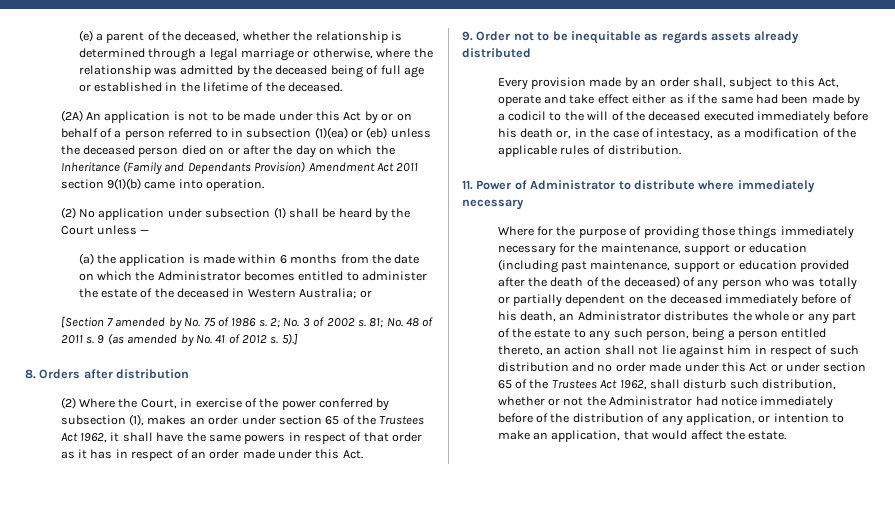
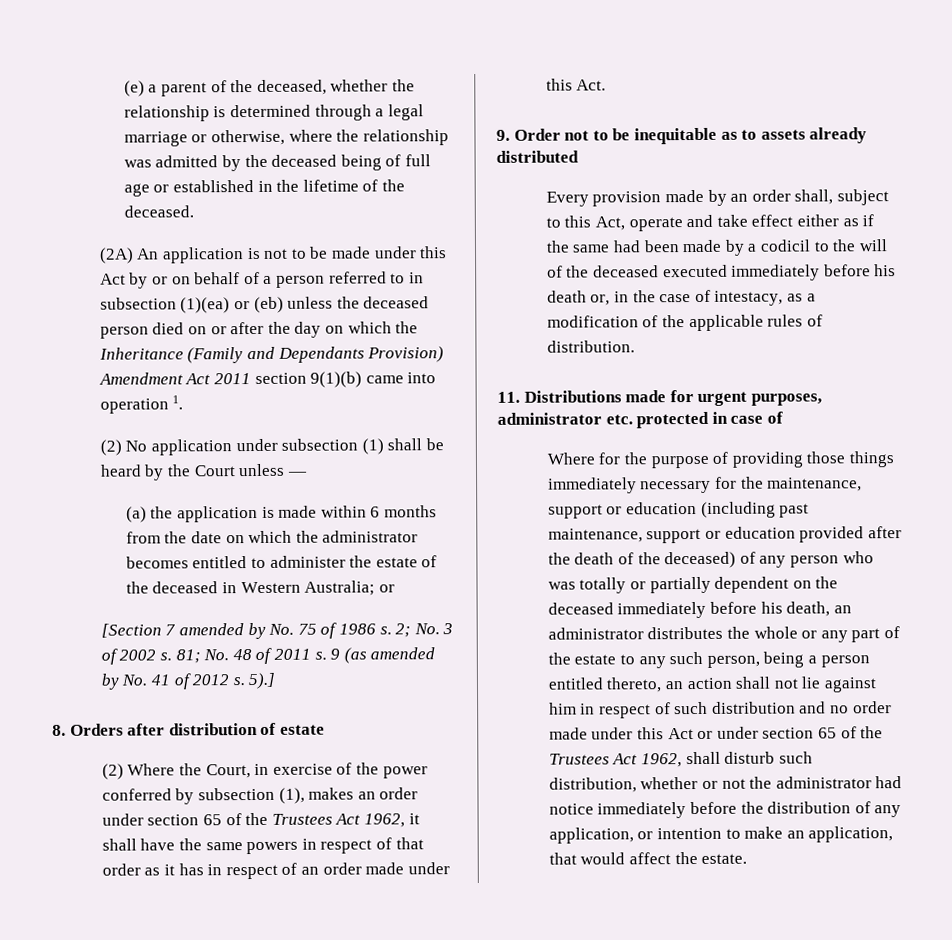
- (2A) An application is not to be made under this Act by or on behalf of a person referred to in subsection (1)(ea) or (eb) unless the deceased person died on or after the day on which the Inheritance (Family and Dependants Provision) Amendment Act 2011 section 9(1)(b) came into operation.
+ (2A) An application is not to be made under this Act by or on behalf of a person referred to in subsection (1)(ea) or (eb) unless the deceased person died on or after the day on which the Inheritance (Family and Dependants Provision) Amendment Act 2011 section 9(1)(b) came into operation 1.
- (a) the application is made within 6 months from the date on which the Administrator becomes entitled to administer the estate of the deceased in Western Australia; or
+ (a) the application is made within 6 months from the date on which the administrator becomes entitled to administer the estate of the deceased in Western Australia; or
- 8. Orders after distribution
+ 8. Orders after distribution of estate
- 9. Order not to be inequitable as regards assets already distributed
+ 9. Order not to be inequitable as to assets already distributed
- 11. Power of Administrator to distribute where immediately necessary
+ 11. Distributions made for urgent purposes, administrator etc. protected in case of
- Where for the purpose of providing those things immediately necessary for the maintenance, support or education (including past maintenance, support or education provided after the death of the deceased) of any person who was totally or partially dependent on the deceased immediately before of his death, an Administrator distributes the whole or any part of the estate to any such person, being a person entitled thereto, an action shall not lie against him in respect of such distribution and no order made under this Act or under section 65 of the Trustees Act 1962, shall disturb such distribution, whether or not the Administrator had notice immediately before of the distribution of any application, or intention to make an application, that would affect the estate.
+ Where for the purpose of providing those things immediately necessary for the maintenance, support or education (including past maintenance, support or education provided after the death of the deceased) of any person who was totally or partially dependent on the deceased immediately before his death, an administrator distributes the whole or any part of the estate to any such person, being a person entitled thereto, an action shall not lie against him in respect of such distribution and no order made under this Act or under section 65 of the Trustees Act 1962, shall disturb such distribution, whether or not the administrator had notice immediately before the distribution of any application, or intention to make an application, that would affect the estate.

